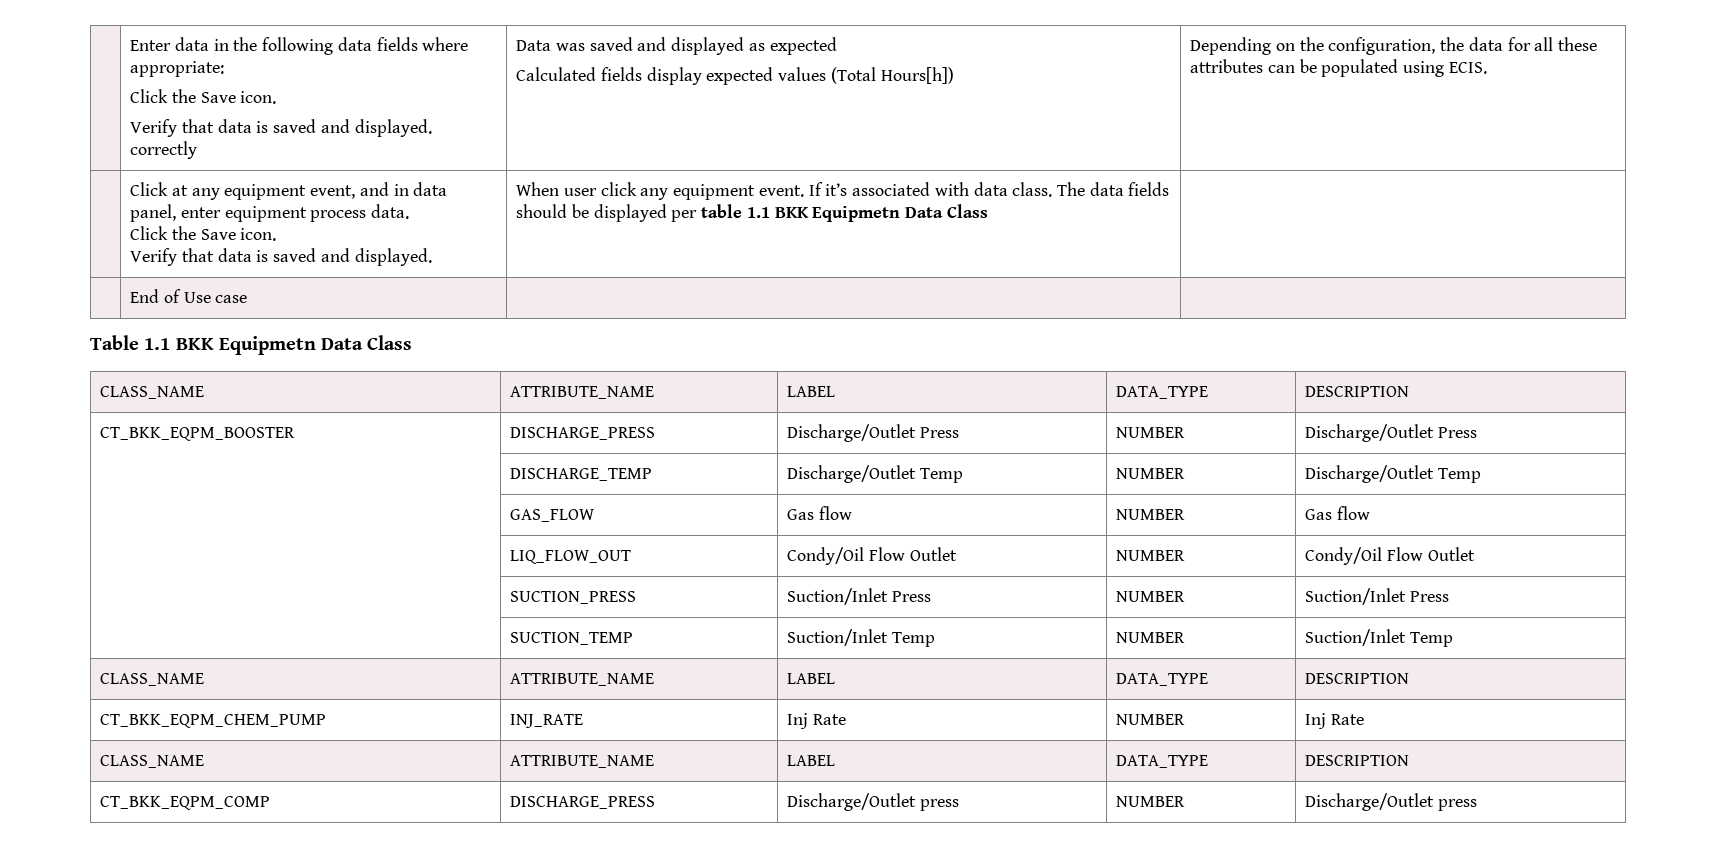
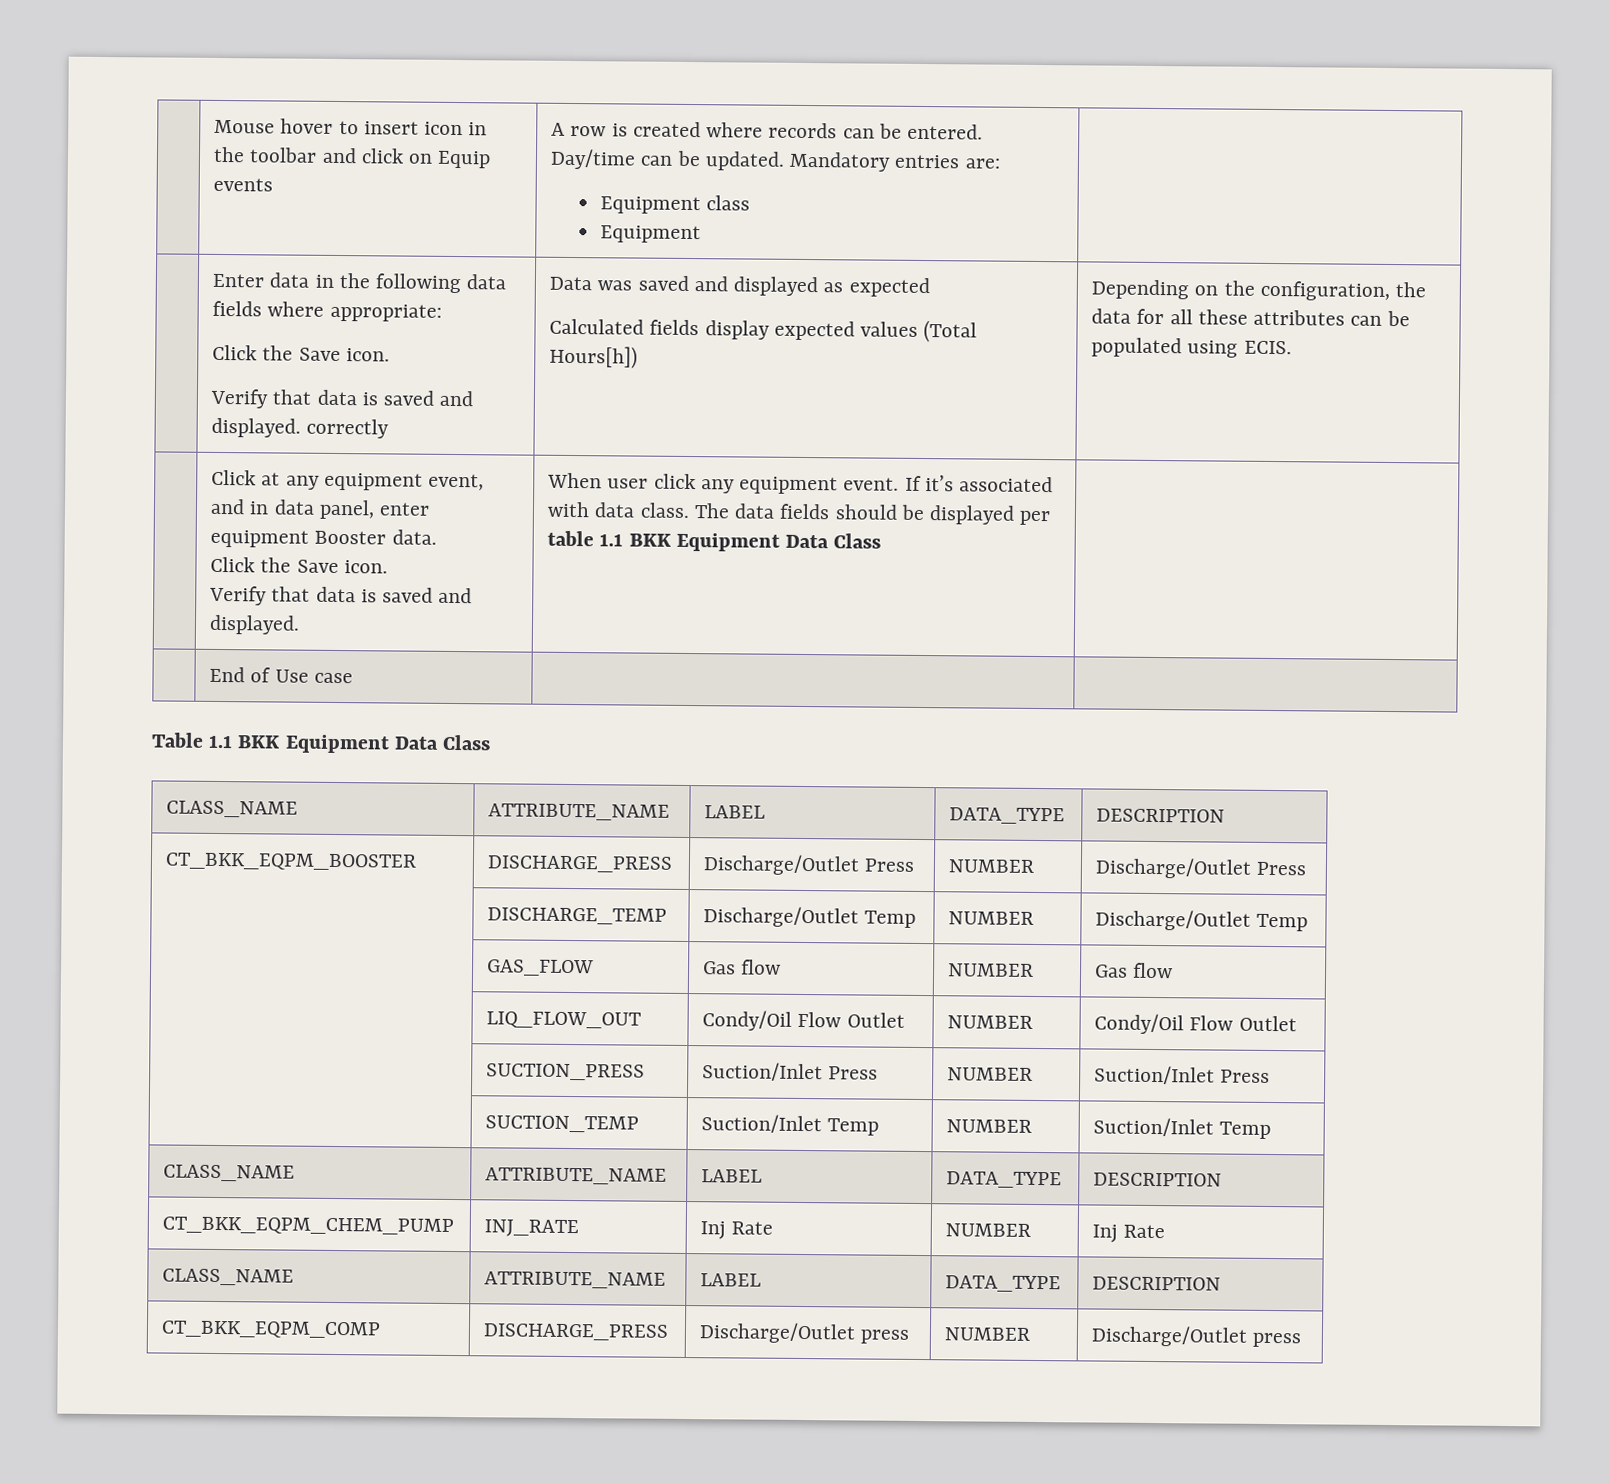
+ Mouse hover to insert icon in the toolbar and click on Equip events | A row is created where records can be entered. Day/time can be updated. Mandatory entries are:
+ Equipment class
+ Equipment
- Click at any equipment event, and in data panel, enter equipment process data.
+ Click at any equipment event, and in data panel, enter equipment Booster data.
- The data fields should be displayed per table 1.1 BKK Equipmetn Data Class
+ The data fields should be displayed per table 1.1 BKK Equipment Data Class
- Table 1.1 BKK Equipmetn Data Class
+ Table 1.1 BKK Equipment Data Class

